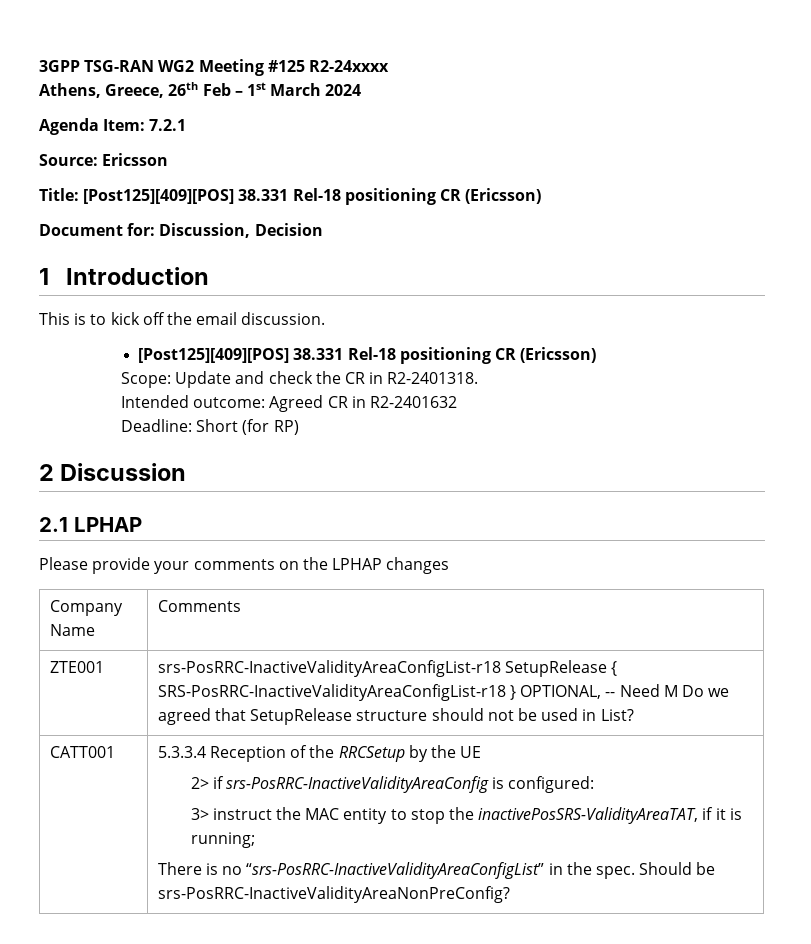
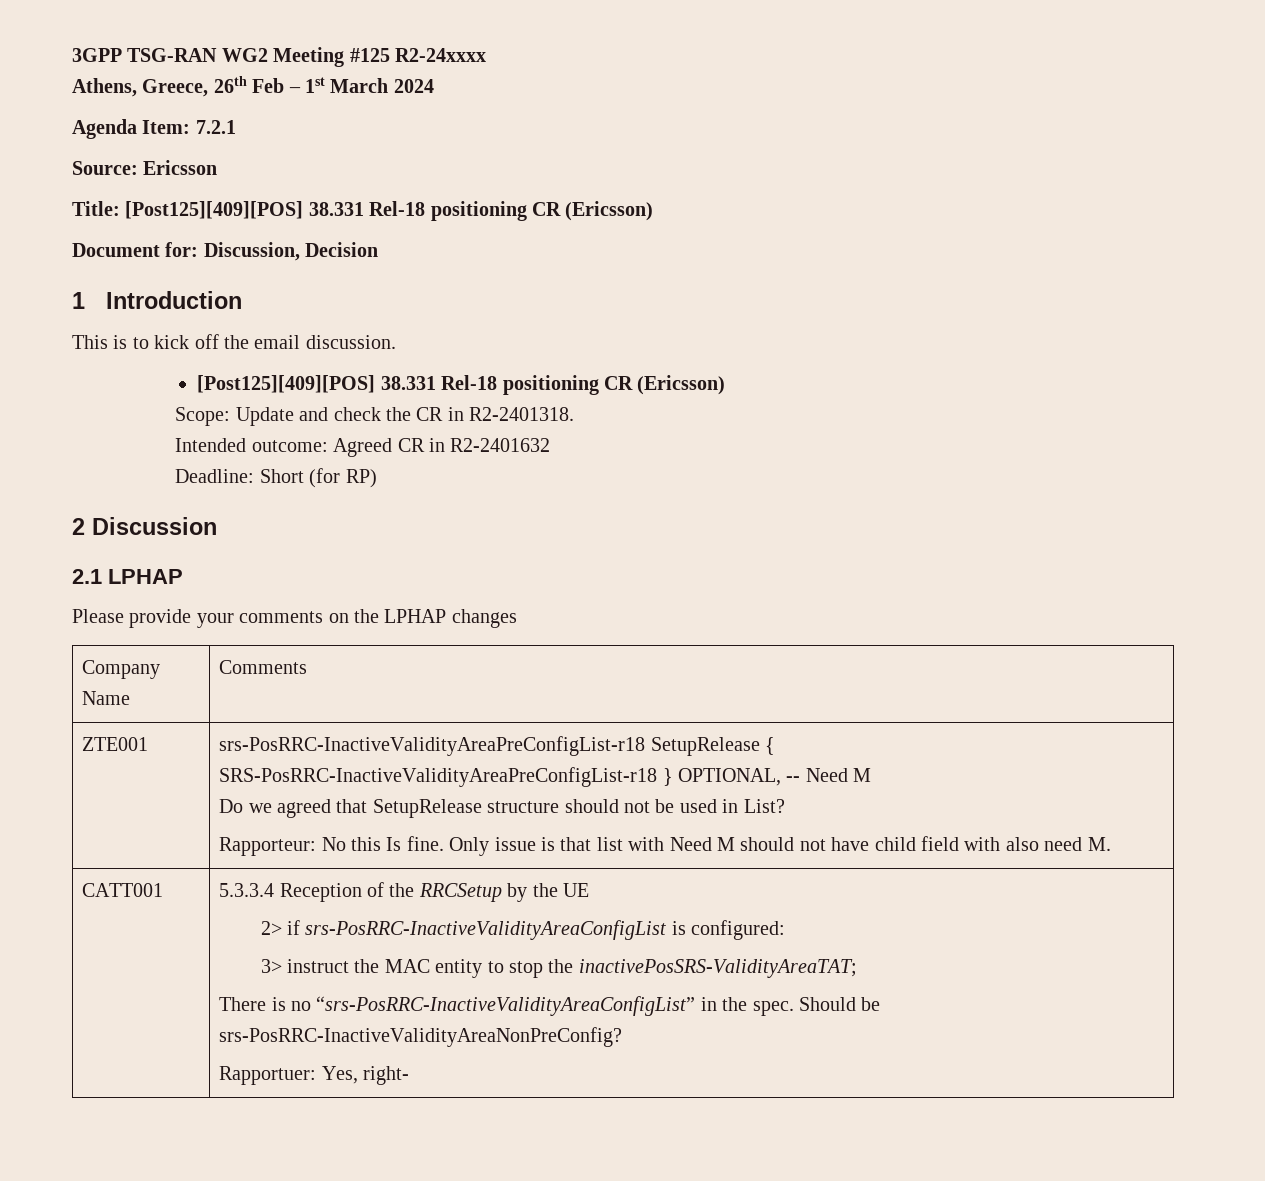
- srs-PosRRC-InactiveValidityAreaConfigList-r18 SetupRelease { SRS-PosRRC-InactiveValidityAreaConfigList-r18 } OPTIONAL, -- Need M Do we agreed that SetupRelease structure should not be used in List?
+ srs-PosRRC-InactiveValidityAreaPreConfigList-r18 SetupRelease { SRS-PosRRC-InactiveValidityAreaPreConfigList-r18 } OPTIONAL, -- Need M
+ Do we agreed that SetupRelease structure should not be used in List?
+ Rapporteur: No this Is fine. Only issue is that list with Need M should not have child field with also need M.
  CATT001 | 5.3.3.4 Reception of the RRCSetup by the UE
- 2> if srs-PosRRC-InactiveValidityAreaConfig is configured:
- 3> instruct the MAC entity to stop the inactivePosSRS-ValidityAreaTAT, if it is running;
+ 2> if srs-PosRRC-InactiveValidityAreaConfigList is configured:
+ 3> instruct the MAC entity to stop the inactivePosSRS-ValidityAreaTAT;
  There is no “srs-PosRRC-InactiveValidityAreaConfigList” in the spec. Should be srs-PosRRC-InactiveValidityAreaNonPreConfig?
+ Rapportuer: Yes, right-

